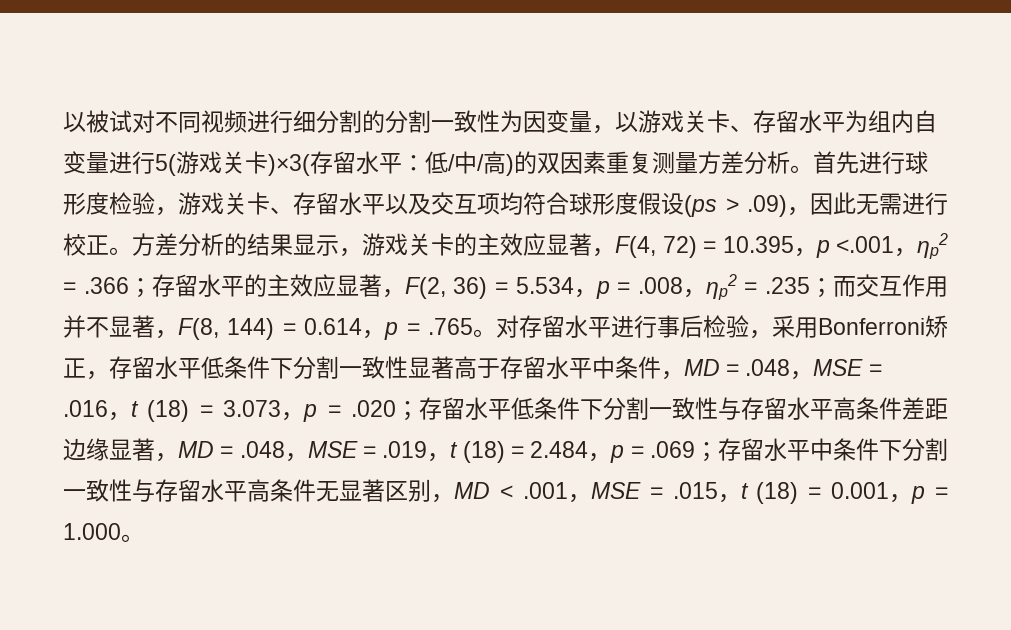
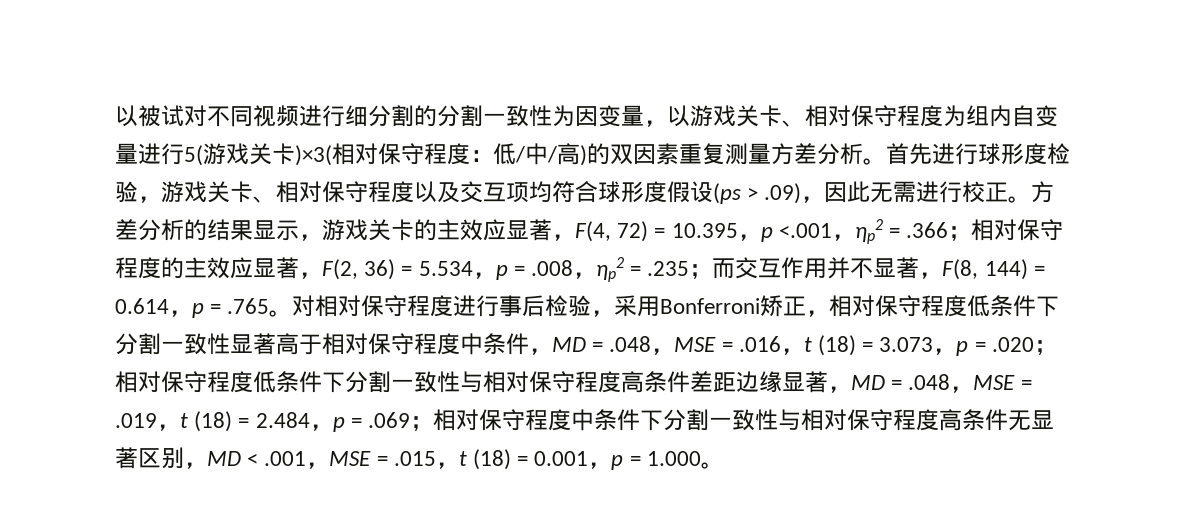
- 以被试对不同视频进行细分割的分割一致性为因变量，以游戏关卡、存留水平为组内自变量进行5(游戏关卡)×3(存留水平：低/中/高)的双因素重复测量方差分析。
+ 以被试对不同视频进行细分割的分割一致性为因变量，以游戏关卡、相对保守程度为组内自变量进行5(游戏关卡)×3(相对保守程度：低/中/高)的双因素重复测量方差分析。
- 首先进行球形度检验，游戏关卡、存留水平以及交互项均符合球形度假设(ps > .09)，因此无需进行校正。
+ 首先进行球形度检验，游戏关卡、相对保守程度以及交互项均符合球形度假设(ps > .09)，因此无需进行校正。
- 方差分析的结果显示，游戏关卡的主效应显著，F(4, 72) = 10.395，p <.001，ηp2 = .366；存留水平的主效应显著，F(2, 36) = 5.534，p = .008，ηp2 = .235；而交互作用并不显著，F(8, 144) = 0.614，p = .765。
+ 方差分析的结果显示，游戏关卡的主效应显著，F(4, 72) = 10.395，p <.001，ηp2 = .366；相对保守程度的主效应显著，F(2, 36) = 5.534，p = .008，ηp2 = .235；而交互作用并不显著，F(8, 144) = 0.614，p = .765。
- 对存留水平进行事后检验，采用Bonferroni矫正，存留水平低条件下分割一致性显著高于存留水平中条件，MD = .048，MSE = .016，t (18) = 3.073，p = .020；
+ 对相对保守程度进行事后检验，采用Bonferroni矫正，相对保守程度低条件下分割一致性显著高于相对保守程度中条件，MD = .048，MSE = .016，t (18) = 3.073，p = .020；
- 存留水平低条件下分割一致性与存留水平高条件差距边缘显著，MD = .048，MSE = .019，t (18) = 2.484，p = .069；
+ 相对保守程度低条件下分割一致性与相对保守程度高条件差距边缘显著，MD = .048，MSE = .019，t (18) = 2.484，p = .069；
- 存留水平中条件下分割一致性与存留水平高条件无显著区别，MD < .001，MSE = .015，t (18) = 0.001，p = 1.000。
+ 相对保守程度中条件下分割一致性与相对保守程度高条件无显著区别，MD < .001，MSE = .015，t (18) = 0.001，p = 1.000。

